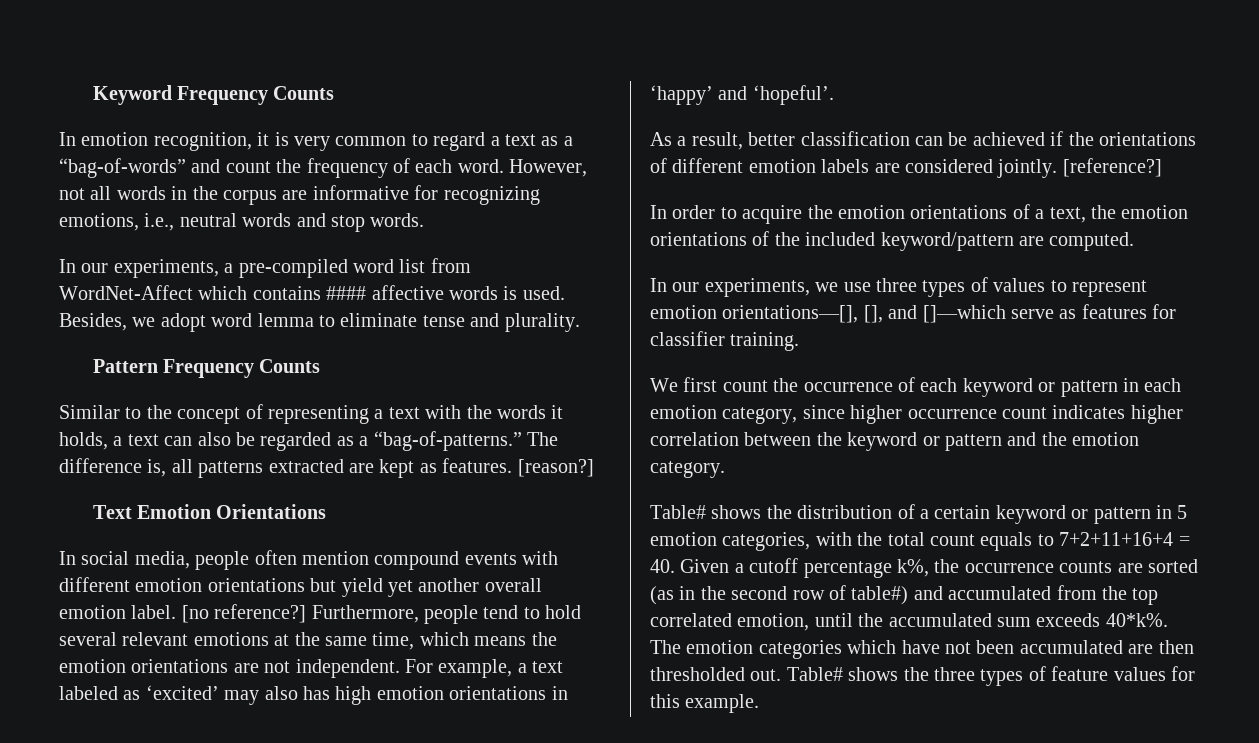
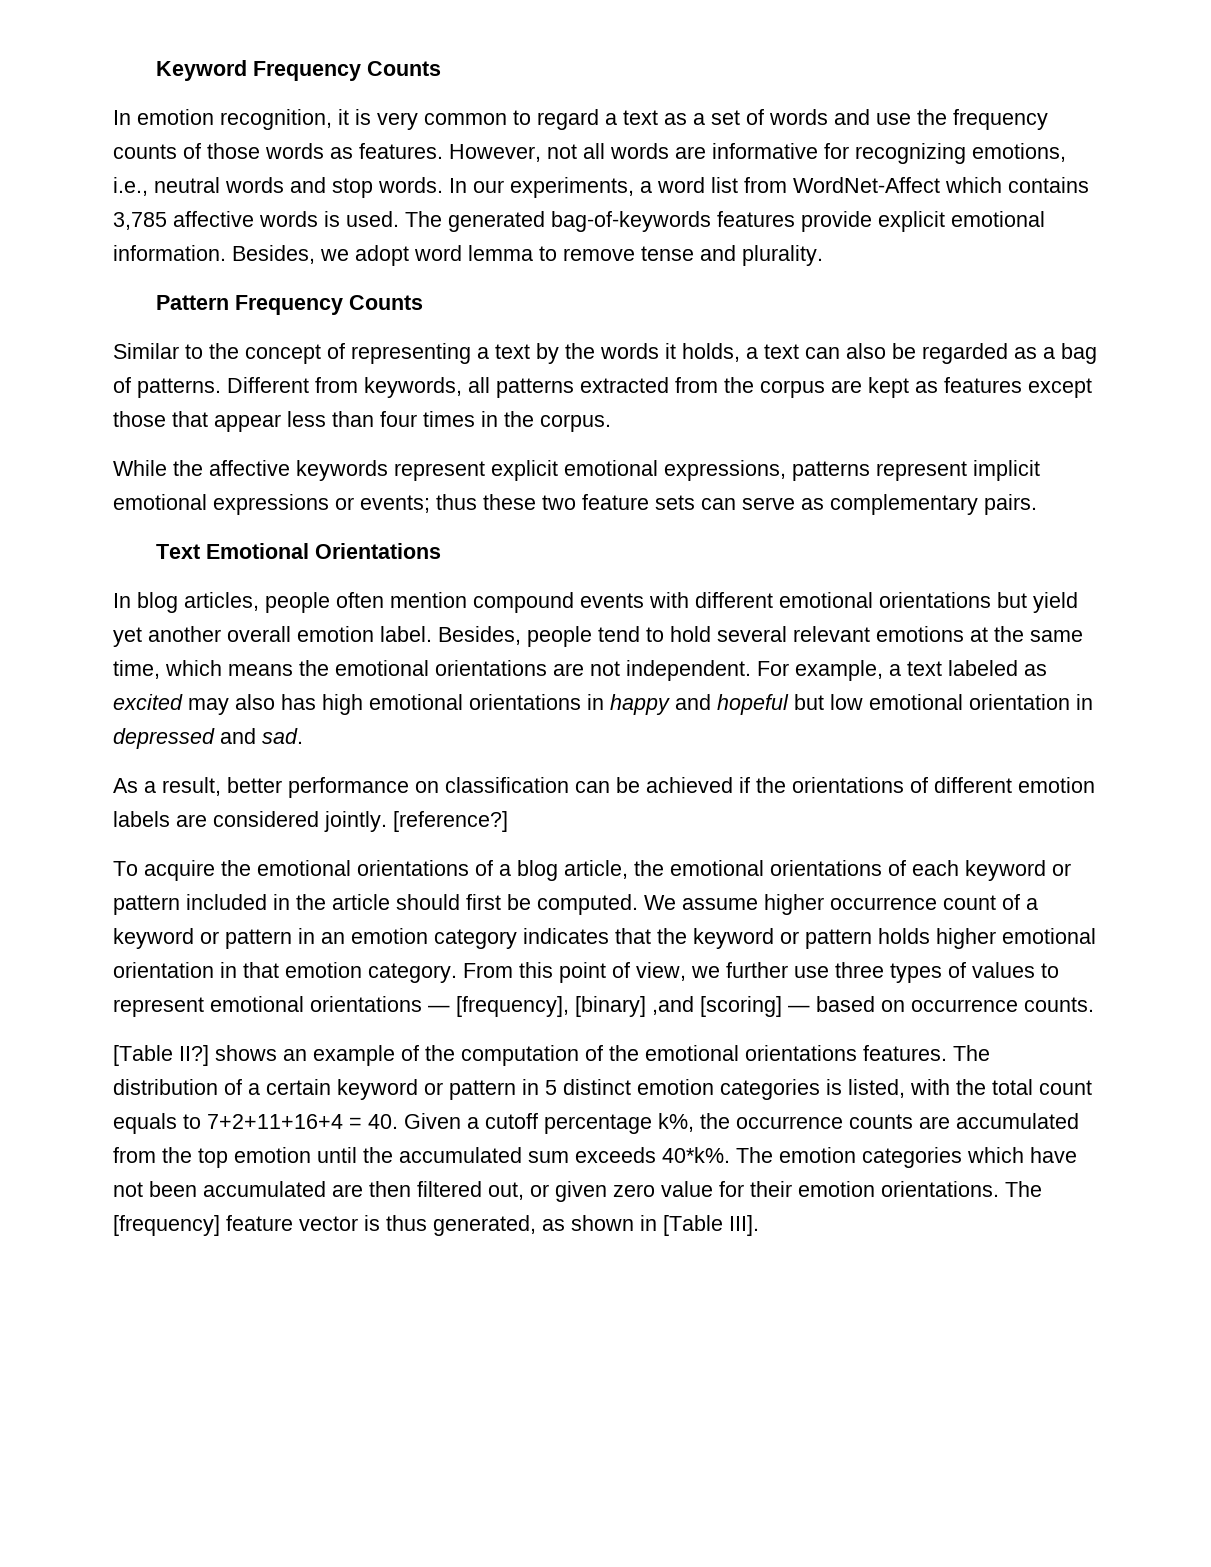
- In emotion recognition, it is very common to regard a text as a “bag-of-words” and count the frequency of each word.
+ In emotion recognition, it is very common to regard a text as a set of words and use the frequency counts of those words as features.
- However, not all words in the corpus are informative for recognizing emotions, i.e., neutral words and stop words.
- In our experiments, a pre-compiled word list from WordNet-Affect which contains #### affective words is used.
+ However, not all words are informative for recognizing emotions, i.e., neutral words and stop words. In our experiments, a word list from WordNet-Affect which contains 3,785 affective words is used.
+ The generated bag-of-keywords features provide explicit emotional information.
- Besides, we adopt word lemma to eliminate tense and plurality.
+ Besides, we adopt word lemma to remove tense and plurality.
- Similar to the concept of representing a text with the words it holds, a text can also be regarded as a “bag-of-patterns.” The difference is, all patterns extracted are kept as features. [reason?]
+ Similar to the concept of representing a text by the words it holds, a text can also be regarded as a bag of patterns. Different from keywords, all patterns extracted from the corpus are kept as features except those that appear less than four times in the corpus.
+ While the affective keywords represent explicit emotional expressions, patterns represent implicit emotional expressions or events; thus these two feature sets can serve as complementary pairs.
- Text Emotion Orientations
+ Text Emotional Orientations
- In social media, people often mention compound events with different emotion orientations but yield yet another overall emotion label.
+ In blog articles, people often mention compound events with different emotional orientations but yield yet another overall emotion label.
- [no reference?] Furthermore, people tend to hold several relevant emotions at the same time, which means the emotion orientations are not independent.
+ Besides, people tend to hold several relevant emotions at the same time, which means the emotional orientations are not independent.
- For example, a text labeled as ‘excited’ may also has high emotion orientations in ‘happy’ and ‘hopeful’.
+ For example, a text labeled as excited may also has high emotional orientations in happy and hopeful but low emotional orientation in depressed and sad.
- As a result, better classification can be achieved if the orientations of different emotion labels are considered jointly.
+ As a result, better performance on classification can be achieved if the orientations of different emotion labels are considered jointly.
- In order to acquire the emotion orientations of a text, the emotion orientations of the included keyword/pattern are computed.
- In our experiments, we use three types of values to represent emotion orientations—[], [], and []—which serve as features for classifier training.
- We first count the occurrence of each keyword or pattern in each emotion category, since higher occurrence count indicates higher correlation between the keyword or pattern and the emotion category.
- Table# shows the distribution of a certain keyword or pattern in 5 emotion categories, with the total count equals to 7+2+11+16+4 = 40. Given a cutoff percentage k%, the occurrence counts are sorted (as in the second row of table#) and accumulated from the top correlated emotion, until the accumulated sum exceeds 40*k%.
+ To acquire the emotional orientations of a blog article, the emotional orientations of each keyword or pattern included in the article should first be computed. We assume higher occurrence count of a keyword or pattern in an emotion category indicates that the keyword or pattern holds higher emotional orientation in that emotion category. From this point of view, we further use three types of values to represent emotional orientations — [frequency], [binary] ,and [scoring] — based on occurrence counts.
+ [Table II?] shows an example of the computation of the emotional orientations features. The distribution of a certain keyword or pattern in 5 distinct emotion categories is listed, with the total count equals to 7+2+11+16+4 = 40. Given a cutoff percentage k%, the occurrence counts are accumulated from the top emotion until the accumulated sum exceeds 40*k%.
- The emotion categories which have not been accumulated are then thresholded out. Table# shows the three types of feature values for this example.
+ The emotion categories which have not been accumulated are then filtered out, or given zero value for their emotion orientations. The [frequency] feature vector is thus generated, as shown in [Table III].

